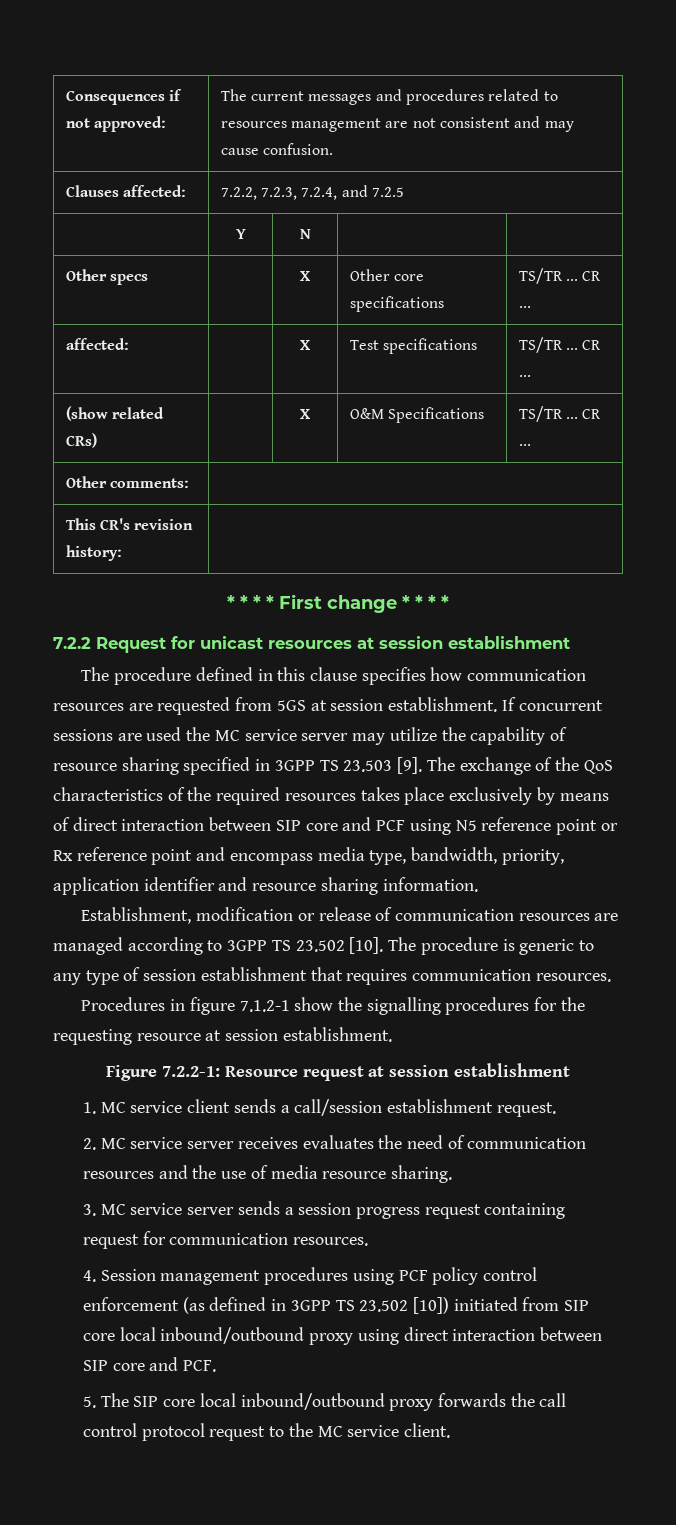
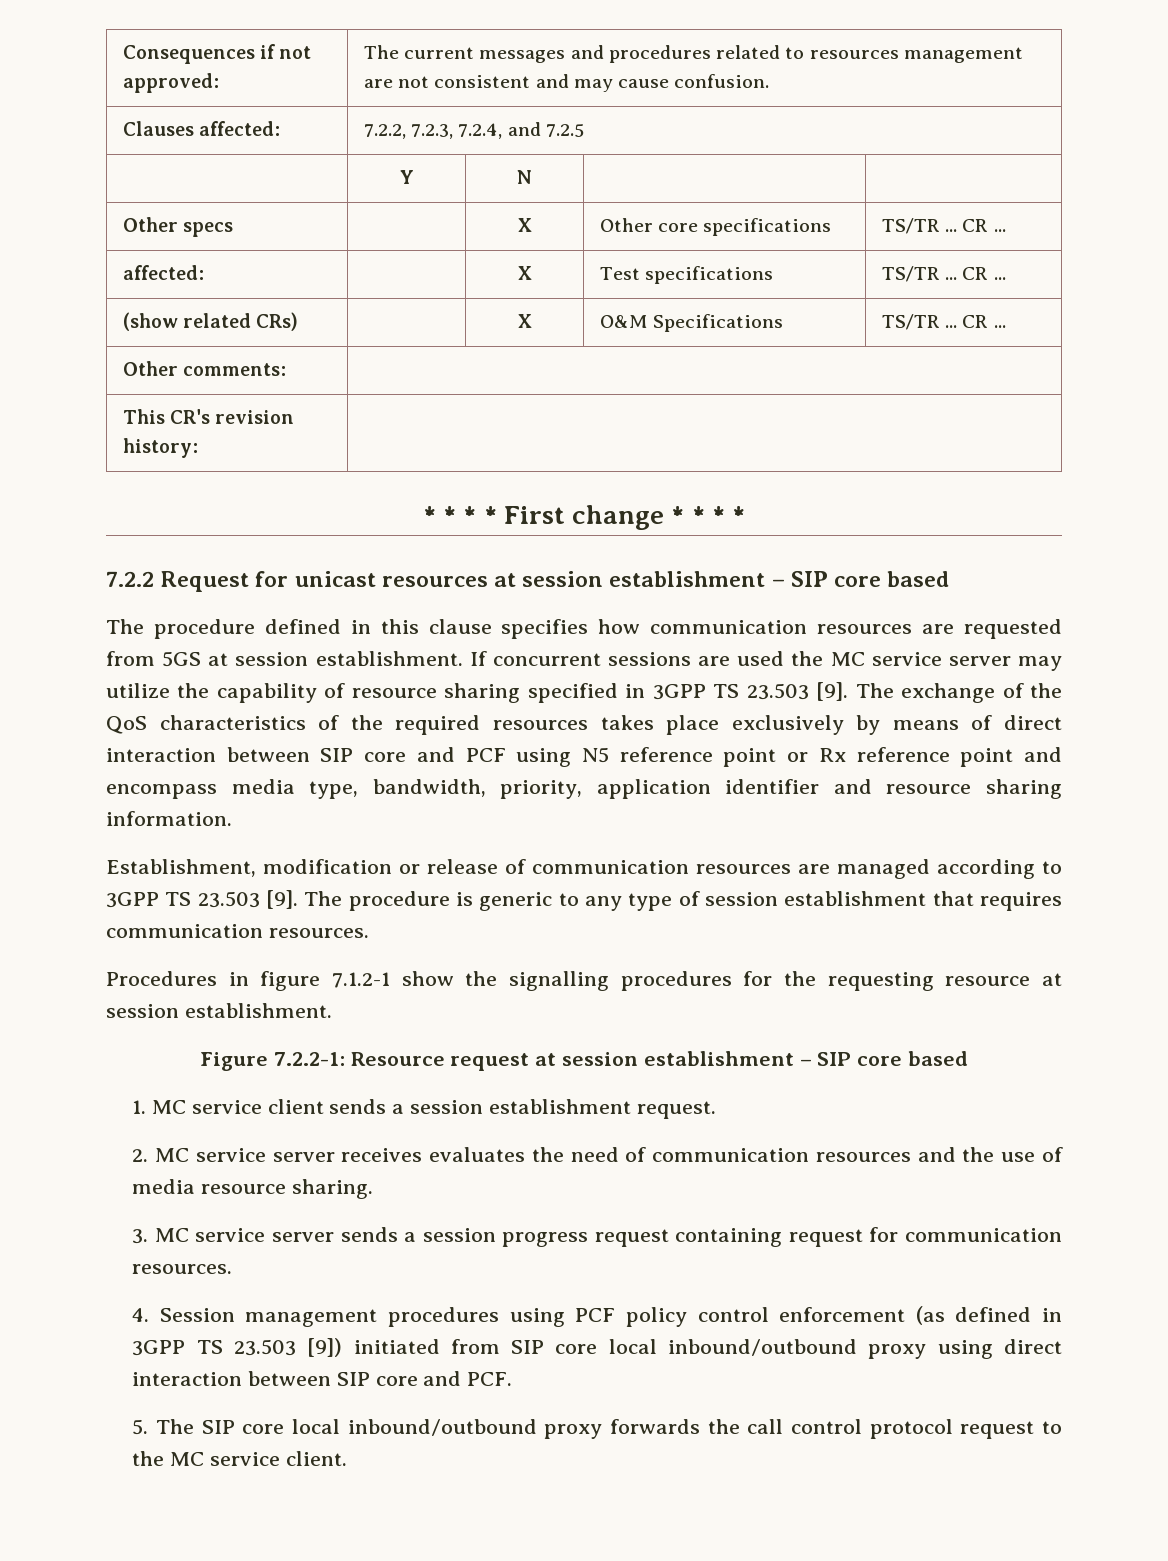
- 7.2.2 Request for unicast resources at session establishment
+ 7.2.2 Request for unicast resources at session establishment – SIP core based
- Establishment, modification or release of communication resources are managed according to 3GPP TS 23.502 [10].
+ Establishment, modification or release of communication resources are managed according to 3GPP TS 23.503 [9].
- Figure 7.2.2-1: Resource request at session establishment
+ Figure 7.2.2-1: Resource request at session establishment – SIP core based
- 1. MC service client sends a call/session establishment request.
+ 1. MC service client sends a session establishment request.
- 4. Session management procedures using PCF policy control enforcement (as defined in 3GPP TS 23.502 [10]) initiated from SIP core local inbound/outbound proxy using direct interaction between SIP core and PCF.
+ 4. Session management procedures using PCF policy control enforcement (as defined in 3GPP TS 23.503 [9]) initiated from SIP core local inbound/outbound proxy using direct interaction between SIP core and PCF.

